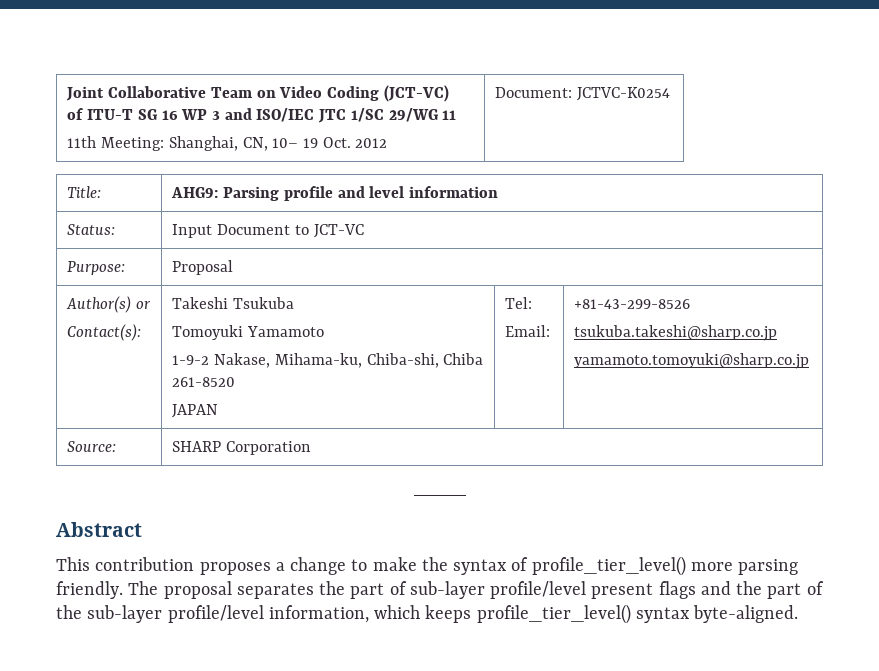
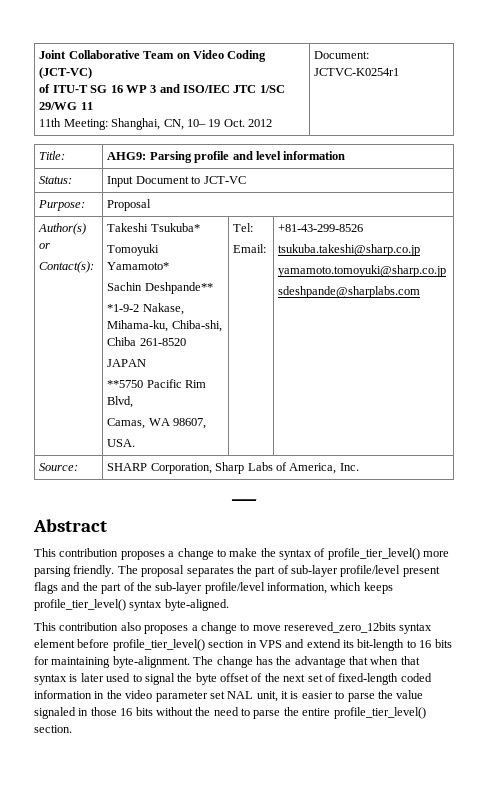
  Joint Collaborative Team on Video Coding (JCT-VC)
  of ITU-T SG 16 WP 3 and ISO/IEC JTC 1/SC 29/WG 11
- 11th Meeting: Shanghai, CN, 10– 19 Oct. 2012 | Document: JCTVC-K0254
+ 11th Meeting: Shanghai, CN, 10– 19 Oct. 2012 | Document: JCTVC-K0254r1
  Author(s) or
- Contact(s): | Takeshi Tsukuba
- Tomoyuki Yamamoto
- 1-9-2 Nakase, Mihama-ku, Chiba-shi, Chiba 261-8520
- JAPAN | Tel:
+ Contact(s): | Takeshi Tsukuba*
+ Tomoyuki Yamamoto*
+ Sachin Deshpande**
+ *1-9-2 Nakase, Mihama-ku, Chiba-shi, Chiba 261-8520
+ JAPAN
+ **5750 Pacific Rim Blvd,
+ Camas, WA 98607,
+ USA. | Tel:
  Email: | +81-43-299-8526
  tsukuba.takeshi@sharp.co.jp
  yamamoto.tomoyuki@sharp.co.jp
+ sdeshpande@sharplabs.com
- Source: | SHARP Corporation
+ Source: | SHARP Corporation, Sharp Labs of America, Inc.
+ This contribution also proposes a change to move resereved_zero_12bits syntax element before profile_tier_level() section in VPS and extend its bit-length to 16 bits for maintaining byte-alignment. The change has the advantage that when that syntax is later used to signal the byte offset of the next set of fixed-length coded information in the video parameter set NAL unit, it is easier to parse the value signaled in those 16 bits without the need to parse the entire profile_tier_level() section.

